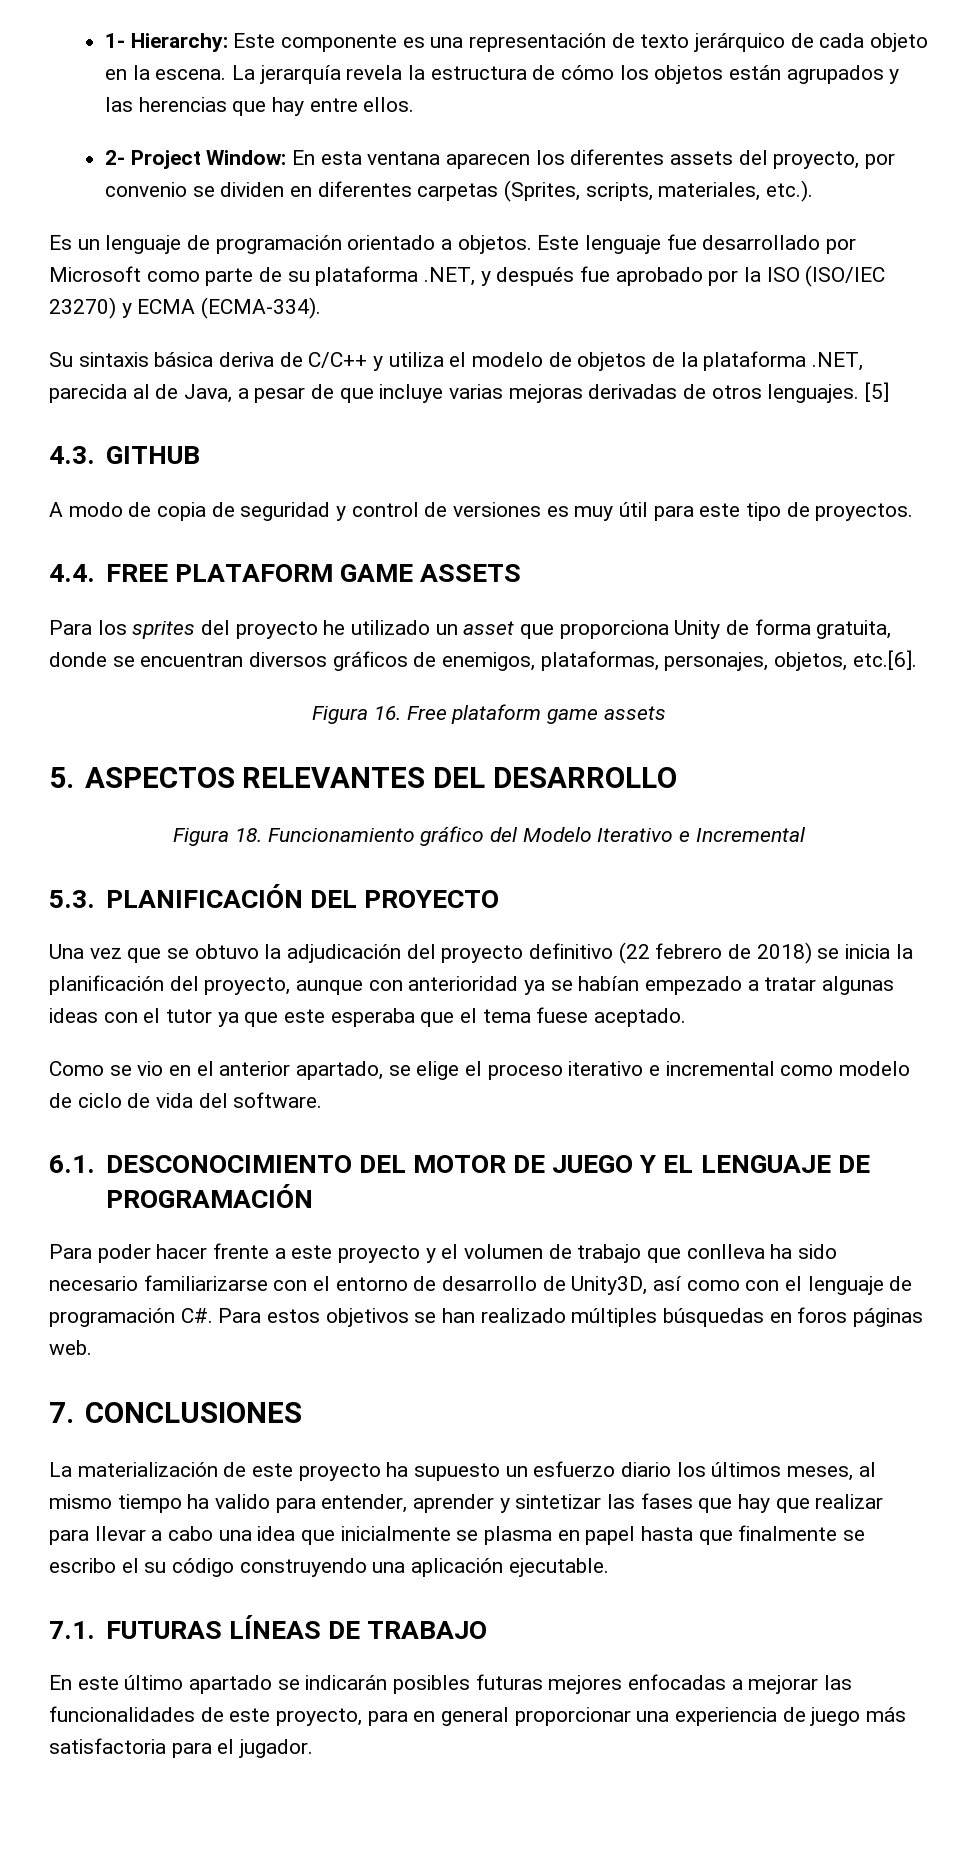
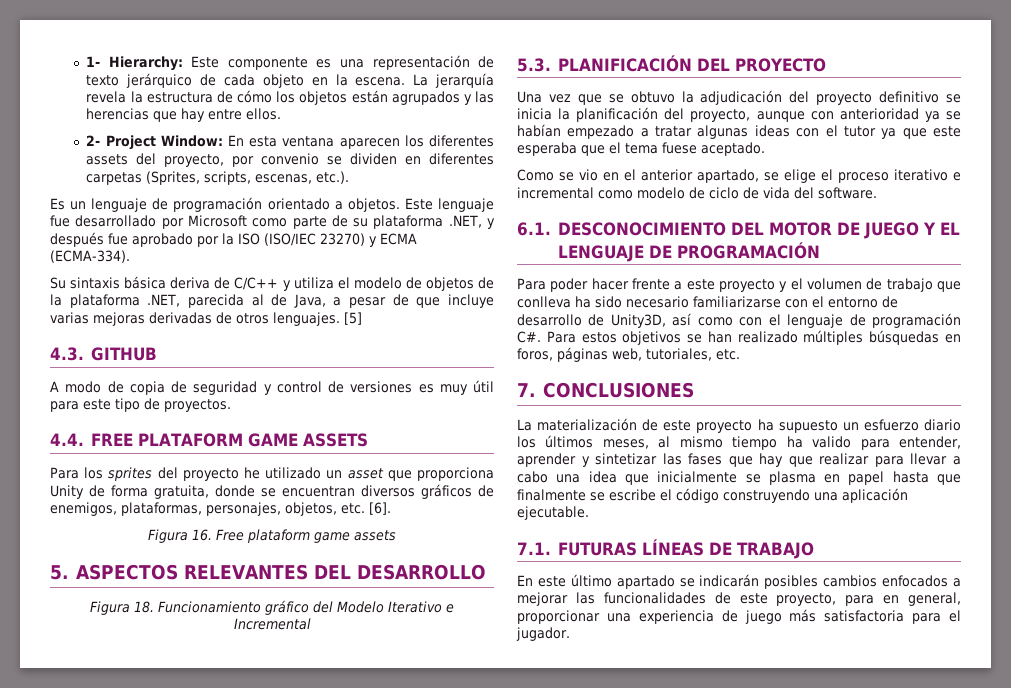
- 2- Project Window: En esta ventana aparecen los diferentes assets del proyecto, por convenio se dividen en diferentes carpetas (Sprites, scripts, materiales, etc.).
+ 2- Project Window: En esta ventana aparecen los diferentes assets del proyecto, por convenio se dividen en diferentes carpetas (Sprites, scripts, escenas, etc.).
- Para los sprites del proyecto he utilizado un asset que proporciona Unity de forma gratuita, donde se encuentran diversos gráficos de enemigos, plataformas, personajes, objetos, etc.[6].
+ Para los sprites del proyecto he utilizado un asset que proporciona Unity de forma gratuita, donde se encuentran diversos gráficos de enemigos, plataformas, personajes, objetos, etc. [6].
- Una vez que se obtuvo la adjudicación del proyecto definitivo (22 febrero de 2018) se inicia la planificación del proyecto, aunque con anterioridad ya se habían empezado a tratar algunas ideas con el tutor ya que este esperaba que el tema fuese aceptado.
+ Una vez que se obtuvo la adjudicación del proyecto definitivo se inicia la planificación del proyecto, aunque con anterioridad ya se habían empezado a tratar algunas ideas con el tutor ya que este esperaba que el tema fuese aceptado.
- Para poder hacer frente a este proyecto y el volumen de trabajo que conlleva ha sido necesario familiarizarse con el entorno de desarrollo de Unity3D, así como con el lenguaje de programación C#. Para estos objetivos se han realizado múltiples búsquedas en foros páginas web.
+ Para poder hacer frente a este proyecto y el volumen de trabajo que conlleva ha sido necesario familiarizarse con el entorno de desarrollo de Unity3D, así como con el lenguaje de programación C#. Para estos objetivos se han realizado múltiples búsquedas en foros, páginas web, tutoriales, etc.
- La materialización de este proyecto ha supuesto un esfuerzo diario los últimos meses, al mismo tiempo ha valido para entender, aprender y sintetizar las fases que hay que realizar para llevar a cabo una idea que inicialmente se plasma en papel hasta que finalmente se escribo el su código construyendo una aplicación ejecutable.
+ La materialización de este proyecto ha supuesto un esfuerzo diario los últimos meses, al mismo tiempo ha valido para entender, aprender y sintetizar las fases que hay que realizar para llevar a cabo una idea que inicialmente se plasma en papel hasta que finalmente se escribe el código construyendo una aplicación ejecutable.
- En este último apartado se indicarán posibles futuras mejores enfocadas a mejorar las funcionalidades de este proyecto, para en general proporcionar una experiencia de juego más satisfactoria para el jugador.
+ En este último apartado se indicarán posibles cambios enfocados a mejorar las funcionalidades de este proyecto, para en general, proporcionar una experiencia de juego más satisfactoria para el jugador.

